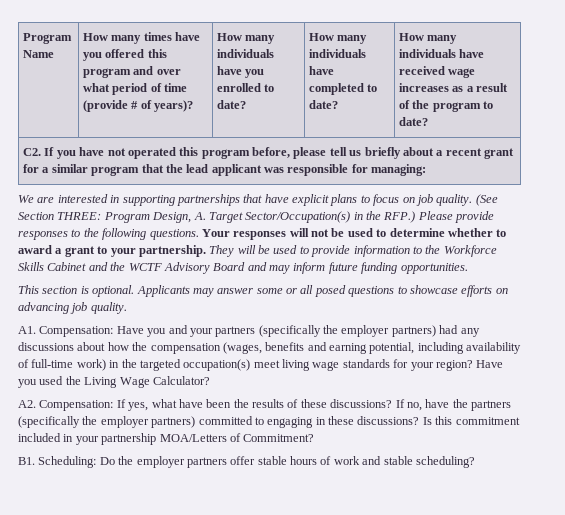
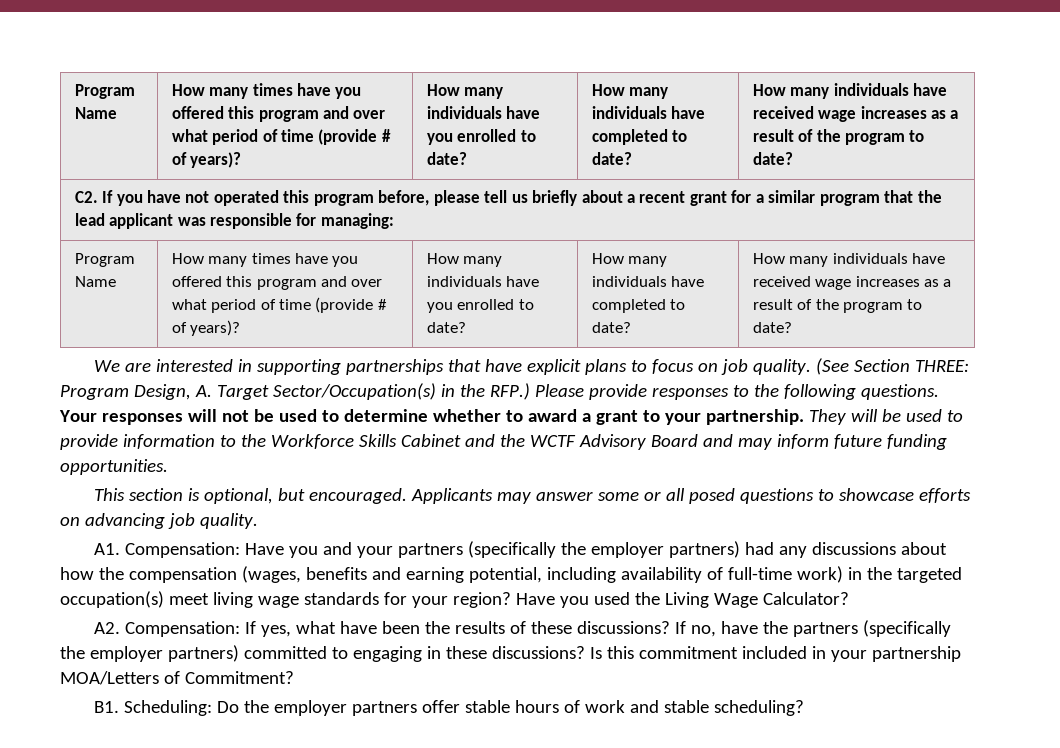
  C2. If you have not operated this program before, please tell us briefly about a recent grant for a similar program that the lead applicant was responsible for managing:
+ Program Name | How many times have you offered this program and over what period of time (provide # of years)? | How many individuals have you enrolled to date? | How many individuals have completed to date? | How many individuals have received wage increases as a result of the program to date?
- This section is optional.
+ This section is optional, but encouraged.

